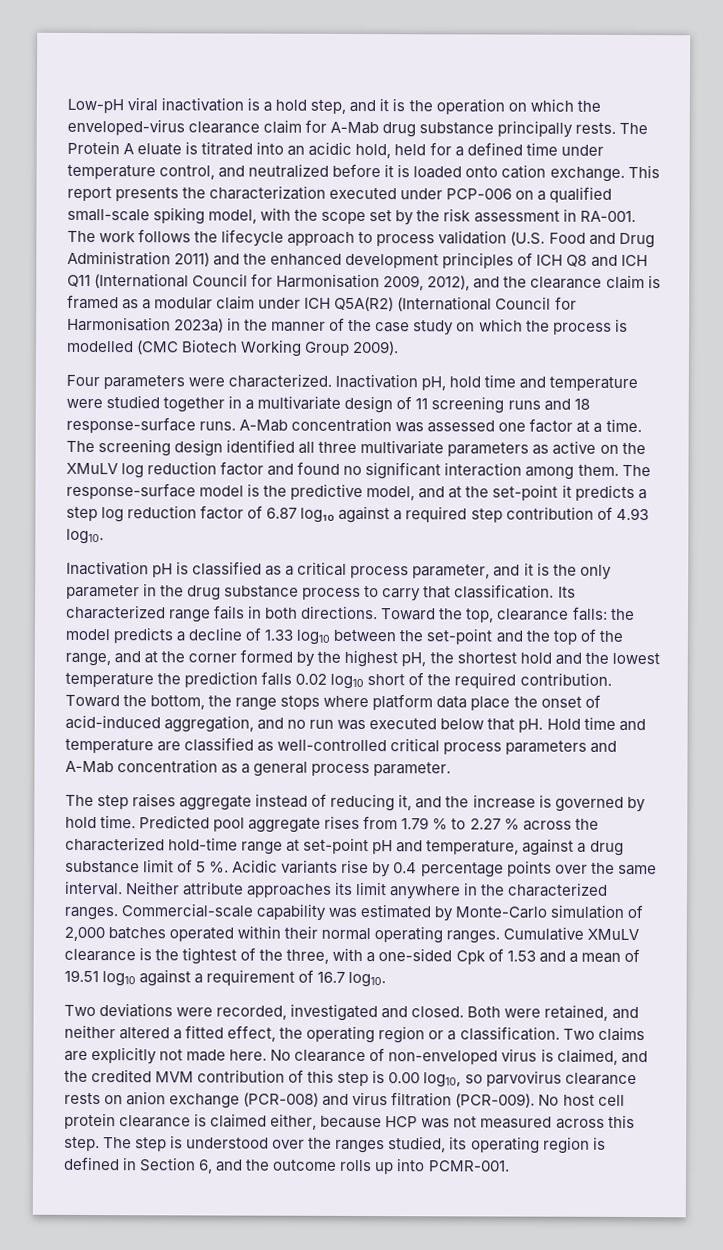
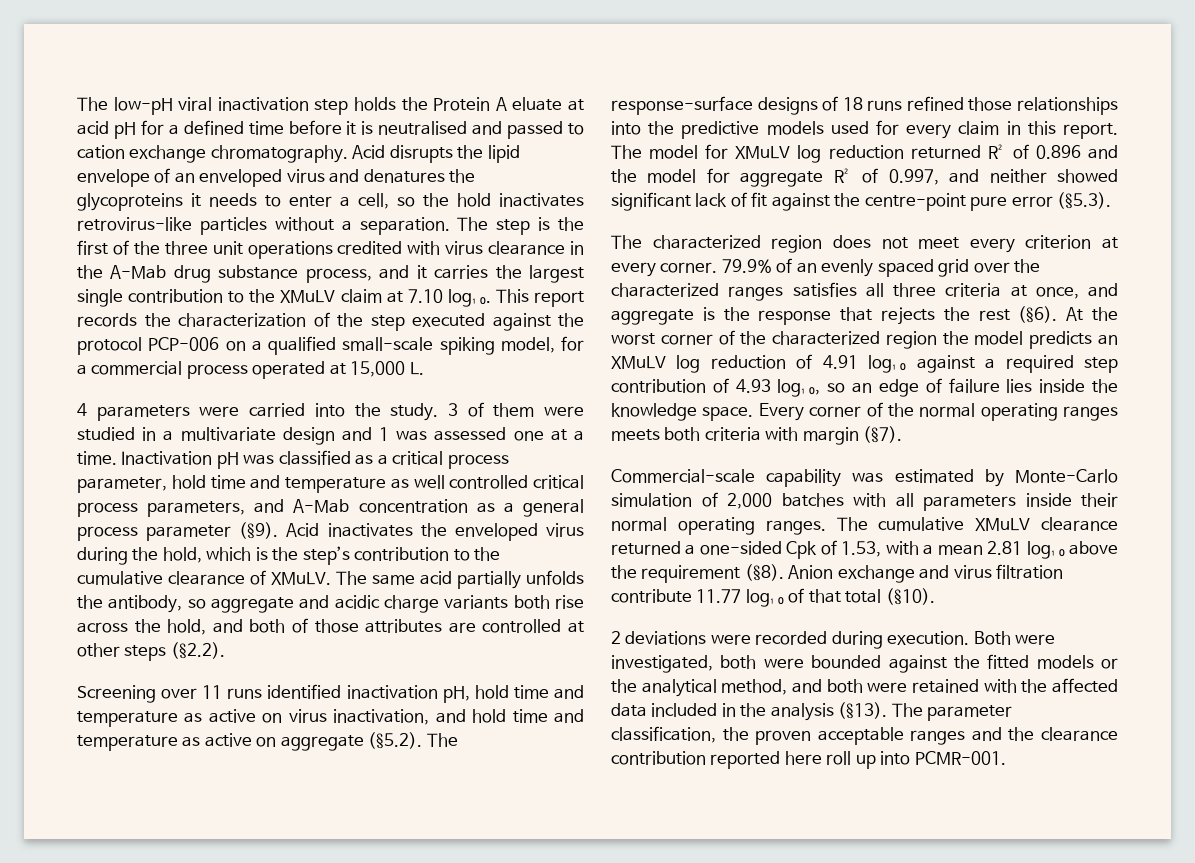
- Low-pH viral inactivation is a hold step, and it is the operation on which the enveloped-virus clearance claim for A-Mab drug substance principally rests. The Protein A eluate is titrated into an acidic hold, held for a defined time under temperature control, and neutralized before it is loaded onto cation exchange.
+ The low-pH viral inactivation step holds the Protein A eluate at acid pH for a defined time before it is neutralised and passed to cation exchange chromatography. Acid disrupts the lipid envelope of an enveloped virus and denatures the glycoproteins it needs to enter a cell, so the hold inactivates retrovirus-like particles without a separation. The step is the first of the three unit operations credited with virus clearance in the A-Mab drug substance process, and it carries the largest single contribution to the XMuLV claim at 7.10 log₁₀.
- This report presents the characterization executed under PCP-006 on a qualified small-scale spiking model, with the scope set by the risk assessment in RA-001. The work follows the lifecycle approach to process validation (U.S. Food and Drug Administration 2011) and the enhanced development principles of ICH Q8 and ICH Q11 (International Council for Harmonisation 2009, 2012), and the clearance claim is framed as a modular claim under ICH Q5A(R2) (International Council for Harmonisation 2023a) in the manner of the case study on which the process is modelled (CMC Biotech Working Group 2009).
- Four parameters were characterized. Inactivation pH, hold time and temperature were studied together in a multivariate design of 11 screening runs and 18 response-surface runs. A-Mab concentration was assessed one factor at a time. The screening design identified all three multivariate parameters as active on the XMuLV log reduction factor and found no significant interaction among them. The response-surface model is the predictive model, and at the set-point it predicts a step log reduction factor of 6.87 log₁₀ against a required step contribution of 4.93 log10.
- Inactivation pH is classified as a critical process parameter, and it is the only parameter in the drug substance process to carry that classification. Its characterized range fails in both directions. Toward the top, clearance falls: the model predicts a decline of 1.33 log10 between the set-point and the top of the range, and at the corner formed by the highest pH, the shortest hold and the lowest temperature the prediction falls 0.02 log10 short of the required contribution. Toward the bottom, the range stops where platform data place the onset of acid-induced aggregation, and no run was executed below that pH. Hold time and temperature are classified as well-controlled critical process parameters and A-Mab concentration as a general process parameter.
- The step raises aggregate instead of reducing it, and the increase is governed by hold time. Predicted pool aggregate rises from 1.79 % to 2.27 % across the characterized hold-time range at set-point pH and temperature, against a drug substance limit of 5 %. Acidic variants rise by 0.4 percentage points over the same interval. Neither attribute approaches its limit anywhere in the characterized ranges. Commercial-scale capability was estimated by Monte-Carlo simulation of 2,000 batches operated within their normal operating ranges. Cumulative XMuLV clearance is the tightest of the three, with a one-sided Cpk of 1.53 and a mean of 19.51 log10 against a requirement of 16.7 log10.
- Two deviations were recorded, investigated and closed. Both were retained, and neither altered a fitted effect, the operating region or a classification. Two claims are explicitly not made here. No clearance of non-enveloped virus is claimed, and the credited MVM contribution of this step is 0.00 log10, so parvovirus clearance rests on anion exchange (PCR-008) and virus filtration (PCR-009). No host cell protein clearance is claimed either, because HCP was not measured across this step. The step is understood over the ranges studied, its operating region is defined in Section 6, and the outcome rolls up into PCMR-001.
+ This report records the characterization of the step executed against the protocol PCP-006 on a qualified small-scale spiking model, for a commercial process operated at 15,000 L.
+ 4 parameters were carried into the study. 3 of them were studied in a multivariate design and 1 was assessed one at a time. Inactivation pH was classified as a critical process parameter, hold time and temperature as well controlled critical process parameters, and A-Mab concentration as a general process parameter (§9). Acid inactivates the enveloped virus during the hold, which is the step’s contribution to the cumulative clearance of XMuLV. The same acid partially unfolds the antibody, so aggregate and acidic charge variants both rise across the hold, and both of those attributes are controlled at other steps (§2.2).
+ Screening over 11 runs identified inactivation pH, hold time and temperature as active on virus inactivation, and hold time and temperature as active on aggregate (§5.2). The response-surface designs of 18 runs refined those relationships into the predictive models used for every claim in this report. The model for XMuLV log reduction returned R² of 0.896 and the model for aggregate R² of 0.997, and neither showed significant lack of fit against the centre-point pure error (§5.3).
+ The characterized region does not meet every criterion at every corner. 79.9% of an evenly spaced grid over the characterized ranges satisfies all three criteria at once, and aggregate is the response that rejects the rest (§6). At the worst corner of the characterized region the model predicts an XMuLV log reduction of 4.91 log₁₀ against a required step contribution of 4.93 log₁₀, so an edge of failure lies inside the knowledge space. Every corner of the normal operating ranges meets both criteria with margin (§7).
+ Commercial-scale capability was estimated by Monte-Carlo simulation of 2,000 batches with all parameters inside their normal operating ranges. The cumulative XMuLV clearance returned a one-sided Cpk of 1.53, with a mean 2.81 log₁₀ above the requirement (§8). Anion exchange and virus filtration contribute 11.77 log₁₀ of that total (§10).
+ 2 deviations were recorded during execution. Both were investigated, both were bounded against the fitted models or the analytical method, and both were retained with the affected data included in the analysis (§13). The parameter classification, the proven acceptable ranges and the clearance contribution reported here roll up into PCMR-001.

